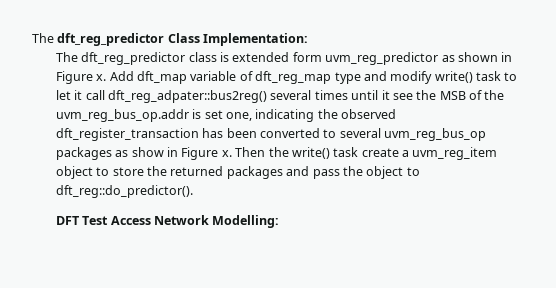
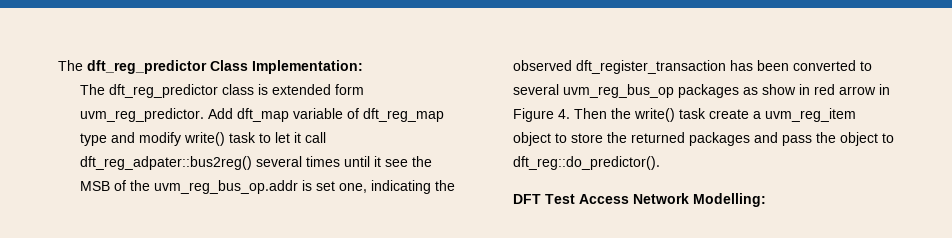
- The dft_reg_predictor class is extended form uvm_reg_predictor as shown in Figure x.
+ The dft_reg_predictor class is extended form uvm_reg_predictor.
- Add dft_map variable of dft_reg_map type and modify write() task to let it call dft_reg_adpater::bus2reg() several times until it see the MSB of the uvm_reg_bus_op.addr is set one, indicating the observed dft_register_transaction has been converted to several uvm_reg_bus_op packages as show in Figure x. Then the write() task create a uvm_reg_item object to store the returned packages and pass the object to dft_reg::do_predictor().
+ Add dft_map variable of dft_reg_map type and modify write() task to let it call dft_reg_adpater::bus2reg() several times until it see the MSB of the uvm_reg_bus_op.addr is set one, indicating the observed dft_register_transaction has been converted to several uvm_reg_bus_op packages as show in red arrow in Figure 4. Then the write() task create a uvm_reg_item object to store the returned packages and pass the object to dft_reg::do_predictor().

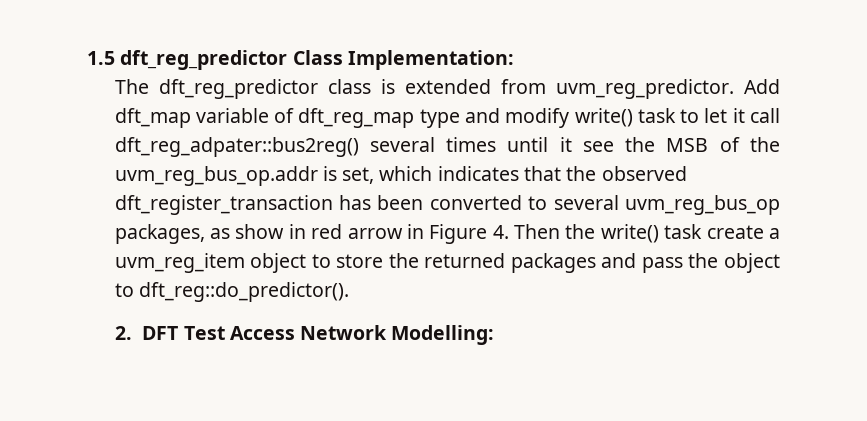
- The dft_reg_predictor Class Implementation:
+ 1.5 dft_reg_predictor Class Implementation:
- The dft_reg_predictor class is extended form uvm_reg_predictor.
+ The dft_reg_predictor class is extended from uvm_reg_predictor.
- Add dft_map variable of dft_reg_map type and modify write() task to let it call dft_reg_adpater::bus2reg() several times until it see the MSB of the uvm_reg_bus_op.addr is set one, indicating the observed dft_register_transaction has been converted to several uvm_reg_bus_op packages as show in red arrow in Figure 4. Then the write() task create a uvm_reg_item object to store the returned packages and pass the object to dft_reg::do_predictor().
+ Add dft_map variable of dft_reg_map type and modify write() task to let it call dft_reg_adpater::bus2reg() several times until it see the MSB of the uvm_reg_bus_op.addr is set, which indicates that the observed dft_register_transaction has been converted to several uvm_reg_bus_op packages, as show in red arrow in Figure 4. Then the write() task create a uvm_reg_item object to store the returned packages and pass the object to dft_reg::do_predictor().
- DFT Test Access Network Modelling:
+ 2. DFT Test Access Network Modelling:

